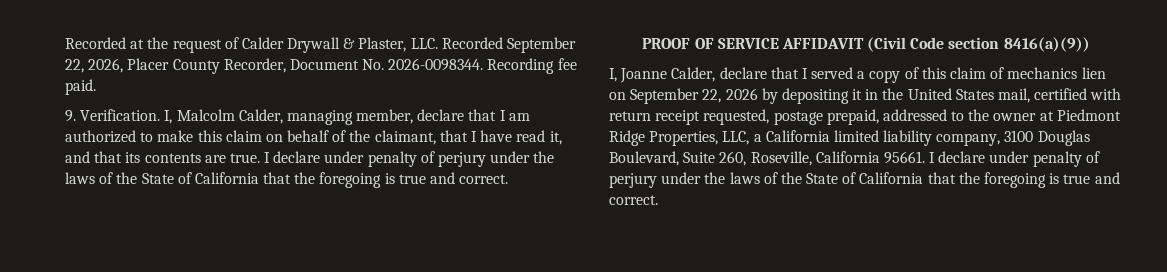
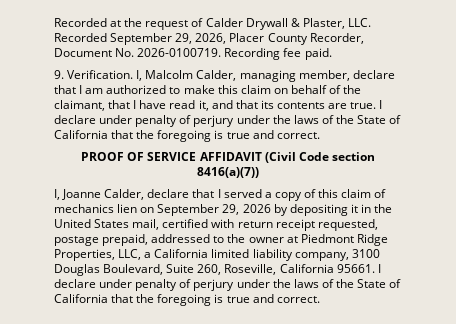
- Recorded at the request of Calder Drywall & Plaster, LLC. Recorded September 22, 2026, Placer County Recorder, Document No. 2026-0098344.
+ Recorded at the request of Calder Drywall & Plaster, LLC. Recorded September 29, 2026, Placer County Recorder, Document No. 2026-0100719.
- PROOF OF SERVICE AFFIDAVIT (Civil Code section 8416(a)(9))
+ PROOF OF SERVICE AFFIDAVIT (Civil Code section 8416(a)(7))
- I, Joanne Calder, declare that I served a copy of this claim of mechanics lien on September 22, 2026 by depositing it in the United States mail, certified with return receipt requested, postage prepaid, addressed to the owner at Piedmont Ridge Properties, LLC, a California limited liability company, 3100 Douglas Boulevard, Suite 260, Roseville, California 95661.
+ I, Joanne Calder, declare that I served a copy of this claim of mechanics lien on September 29, 2026 by depositing it in the United States mail, certified with return receipt requested, postage prepaid, addressed to the owner at Piedmont Ridge Properties, LLC, a California limited liability company, 3100 Douglas Boulevard, Suite 260, Roseville, California 95661.

